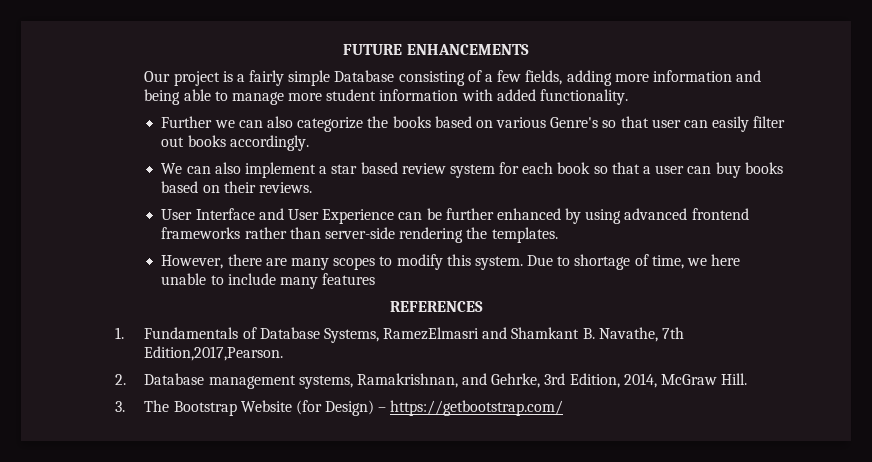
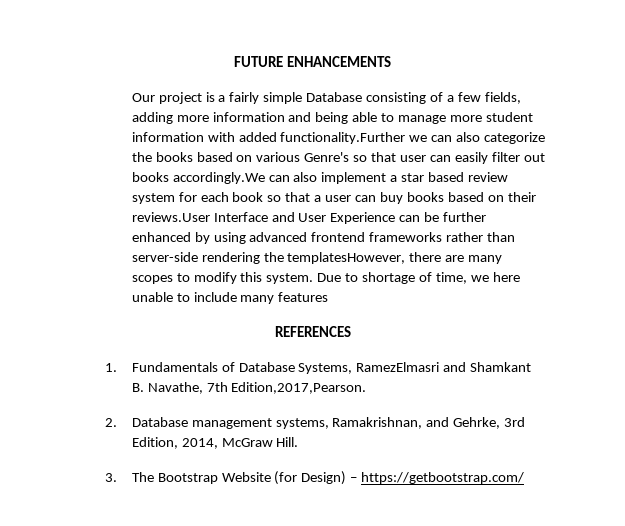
- Our project is a fairly simple Database consisting of a few fields, adding more information and being able to manage more student information with added functionality.
- Further we can also categorize the books based on various Genre's so that user can easily filter out books accordingly.
- We can also implement a star based review system for each book so that a user can buy books based on their reviews.
- User Interface and User Experience can be further enhanced by using advanced frontend frameworks rather than server-side rendering the templates.
- However, there are many scopes to modify this system.
+ Our project is a fairly simple Database consisting of a few fields, adding more information and being able to manage more student information with added functionality.Further we can also categorize the books based on various Genre's so that user can easily filter out books accordingly.We can also implement a star based review system for each book so that a user can buy books based on their reviews.User Interface and User Experience can be further enhanced by using advanced frontend frameworks rather than server-side rendering the templatesHowever, there are many scopes to modify this system.

